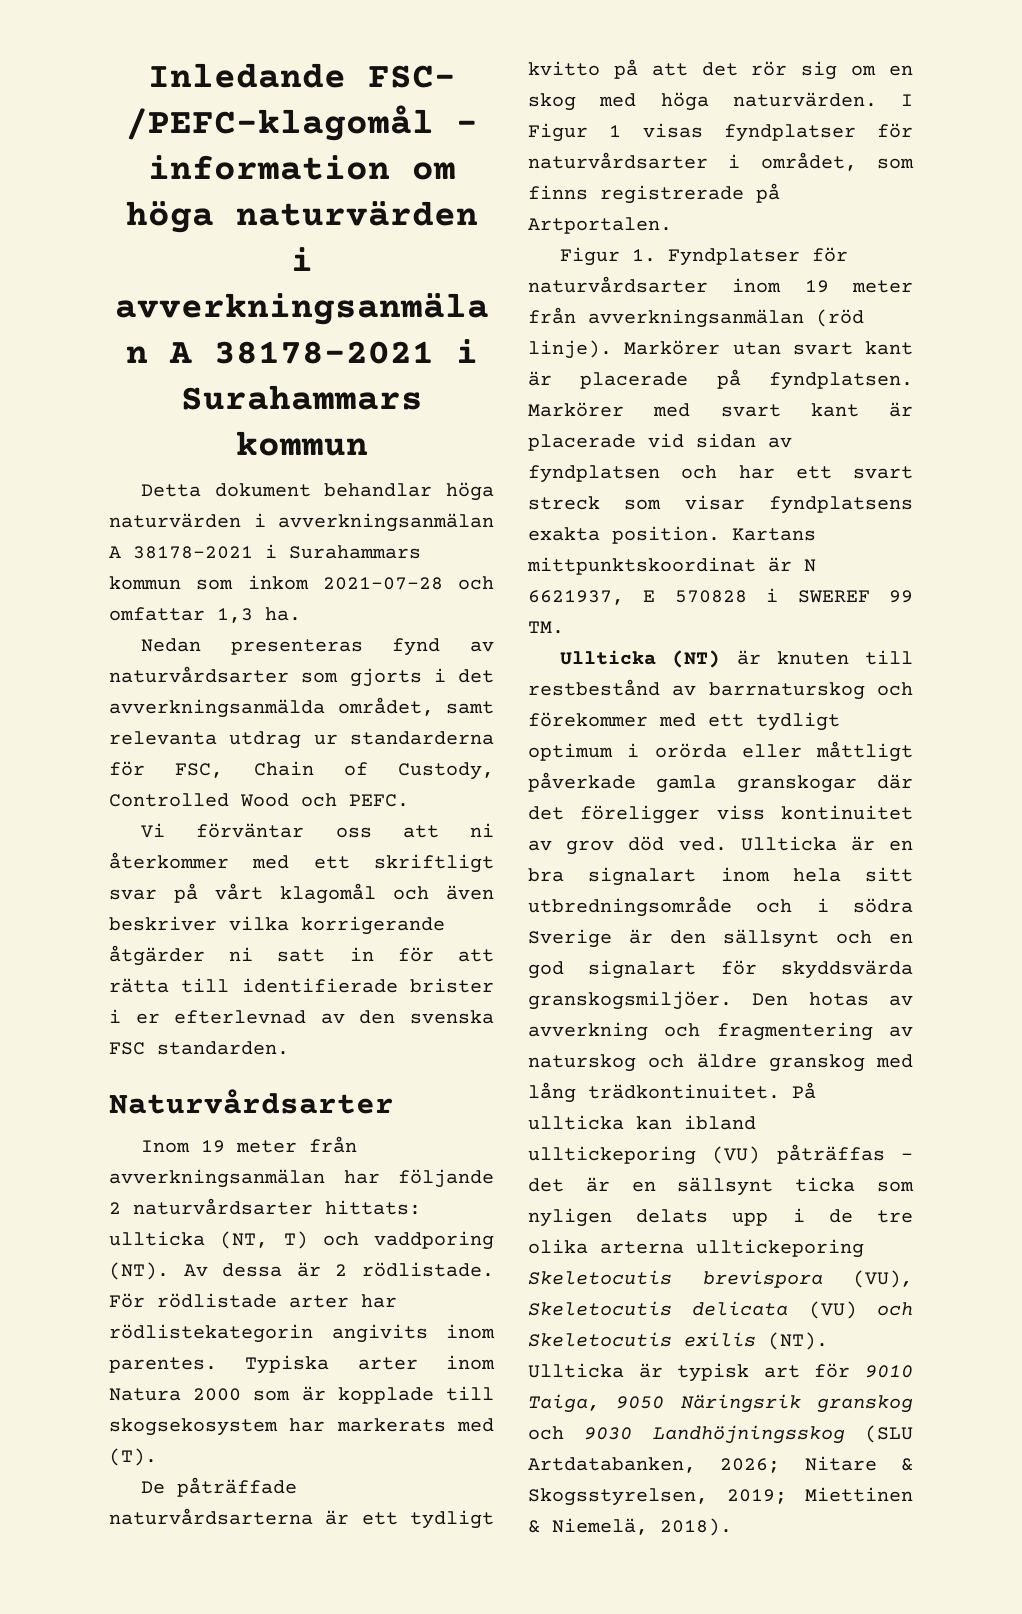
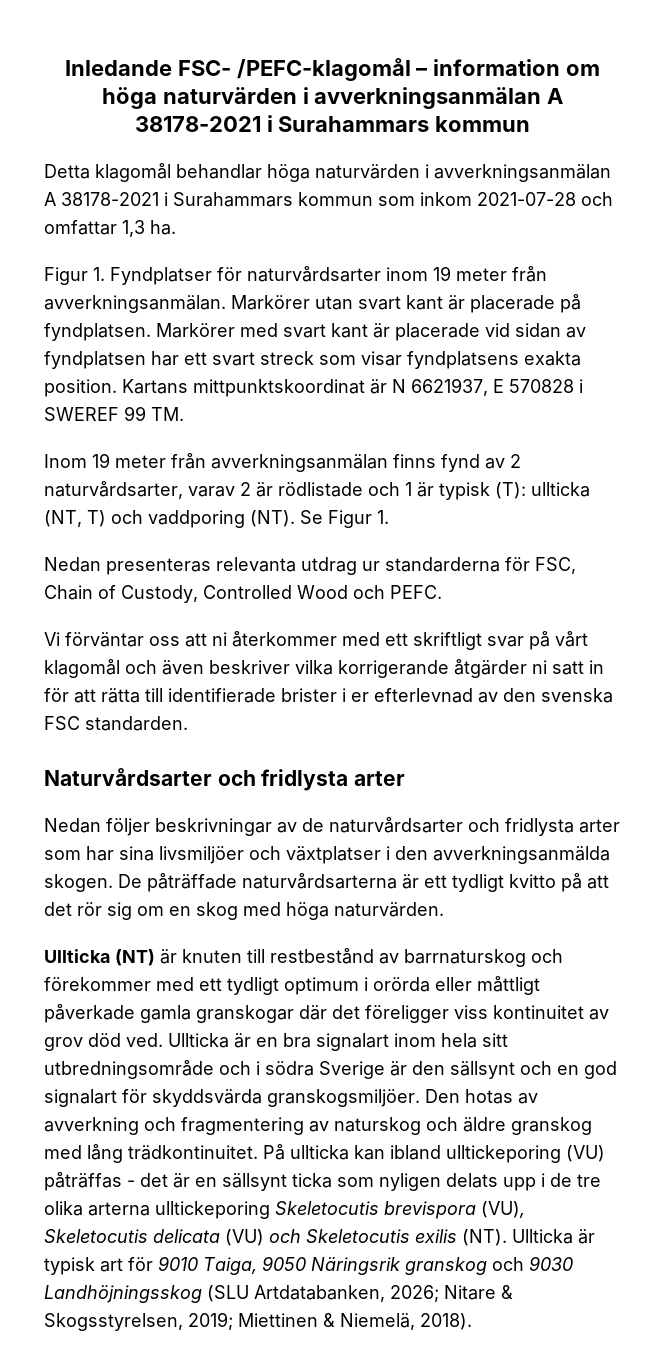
- Detta dokument behandlar höga naturvärden i avverkningsanmälan A 38178-2021 i Surahammars kommun som inkom 2021-07-28 och omfattar 1,3 ha.
+ Detta klagomål behandlar höga naturvärden i avverkningsanmälan A 38178-2021 i Surahammars kommun som inkom 2021-07-28 och omfattar 1,3 ha.
- Nedan presenteras fynd av naturvårdsarter som gjorts i det avverkningsanmälda området, samt relevanta utdrag ur standarderna för FSC, Chain of Custody, Controlled Wood och PEFC.
+ Figur 1. Fyndplatser för naturvårdsarter inom 19 meter från avverkningsanmälan. Markörer utan svart kant är placerade på fyndplatsen. Markörer med svart kant är placerade vid sidan av fyndplatsen har ett svart streck som visar fyndplatsens exakta position. Kartans mittpunktskoordinat är N 6621937, E 570828 i SWEREF 99 TM.
+ Inom 19 meter från avverkningsanmälan finns fynd av 2 naturvårdsarter, varav 2 är rödlistade och 1 är typisk (T): ullticka (NT, T) och vaddporing (NT). Se Figur 1.
+ Nedan presenteras relevanta utdrag ur standarderna för FSC, Chain of Custody, Controlled Wood och PEFC.
- Naturvårdsarter
- Inom 19 meter från avverkningsanmälan har följande 2 naturvårdsarter hittats: ullticka (NT, T) och vaddporing (NT). Av dessa är 2 rödlistade. För rödlistade arter har rödlistekategorin angivits inom parentes. Typiska arter inom Natura 2000 som är kopplade till skogsekosystem har markerats med (T).
- De påträffade naturvårdsarterna är ett tydligt kvitto på att det rör sig om en skog med höga naturvärden. I Figur 1 visas fyndplatser för naturvårdsarter i området, som finns registrerade på Artportalen.
- Figur 1. Fyndplatser för naturvårdsarter inom 19 meter från avverkningsanmälan (röd linje). Markörer utan svart kant är placerade på fyndplatsen. Markörer med svart kant är placerade vid sidan av fyndplatsen och har ett svart streck som visar fyndplatsens exakta position. Kartans mittpunktskoordinat är N 6621937, E 570828 i SWEREF 99 TM.
+ Naturvårdsarter och fridlysta arter
+ Nedan följer beskrivningar av de naturvårdsarter och fridlysta arter som har sina livsmiljöer och växtplatser i den avverkningsanmälda skogen. De påträffade naturvårdsarterna är ett tydligt kvitto på att det rör sig om en skog med höga naturvärden.

